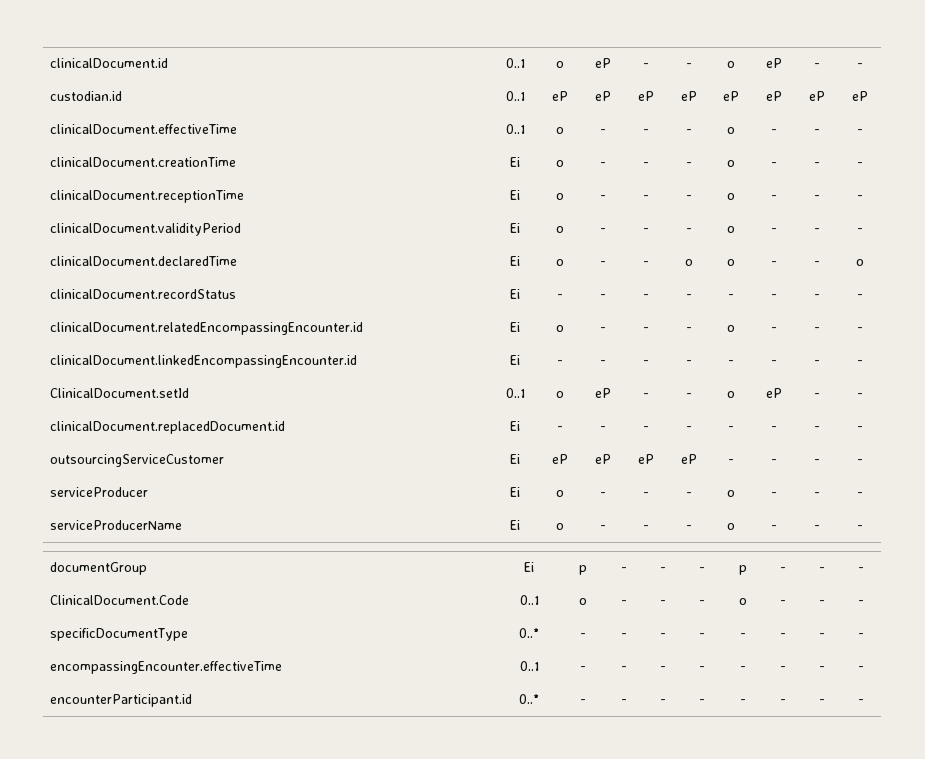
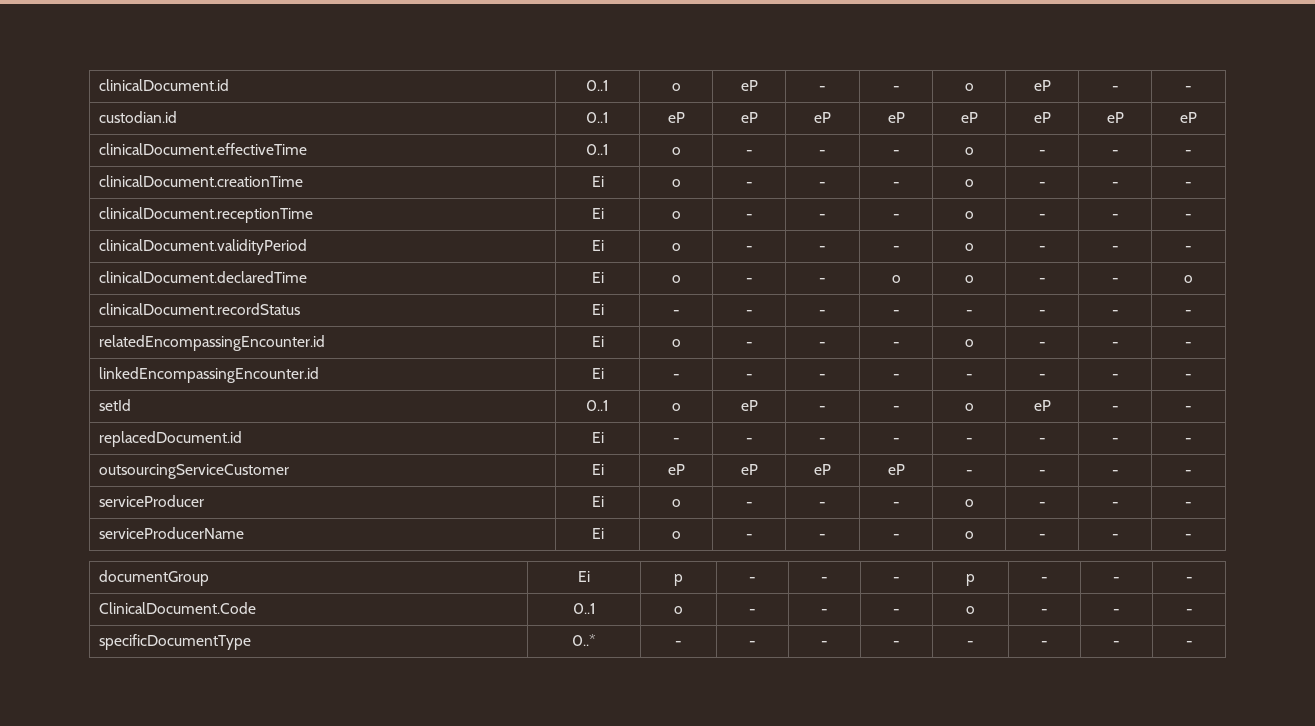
- clinicalDocument.relatedEncompassingEncounter.id | Ei | o | - | - | - | o | - | - | -
- clinicalDocument.linkedEncompassingEncounter.id | Ei | - | - | - | - | - | - | - | -
- ClinicalDocument.setId | 0..1 | o | eP | - | - | o | eP | - | -
- clinicalDocument.replacedDocument.id | Ei | - | - | - | - | - | - | - | -
+ relatedEncompassingEncounter.id | Ei | o | - | - | - | o | - | - | -
+ linkedEncompassingEncounter.id | Ei | - | - | - | - | - | - | - | -
+ setId | 0..1 | o | eP | - | - | o | eP | - | -
+ replacedDocument.id | Ei | - | - | - | - | - | - | - | -
- encompassingEncounter.effectiveTime | 0..1 | - | - | - | - | - | - | - | -
- encounterParticipant.id | 0..* | - | - | - | - | - | - | - | -

